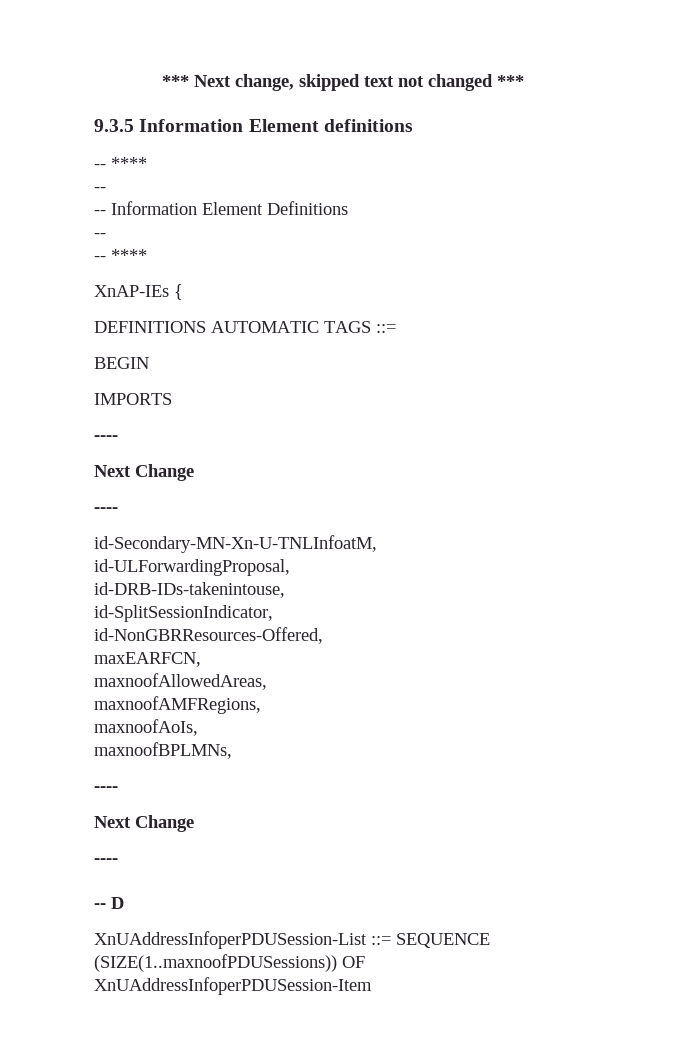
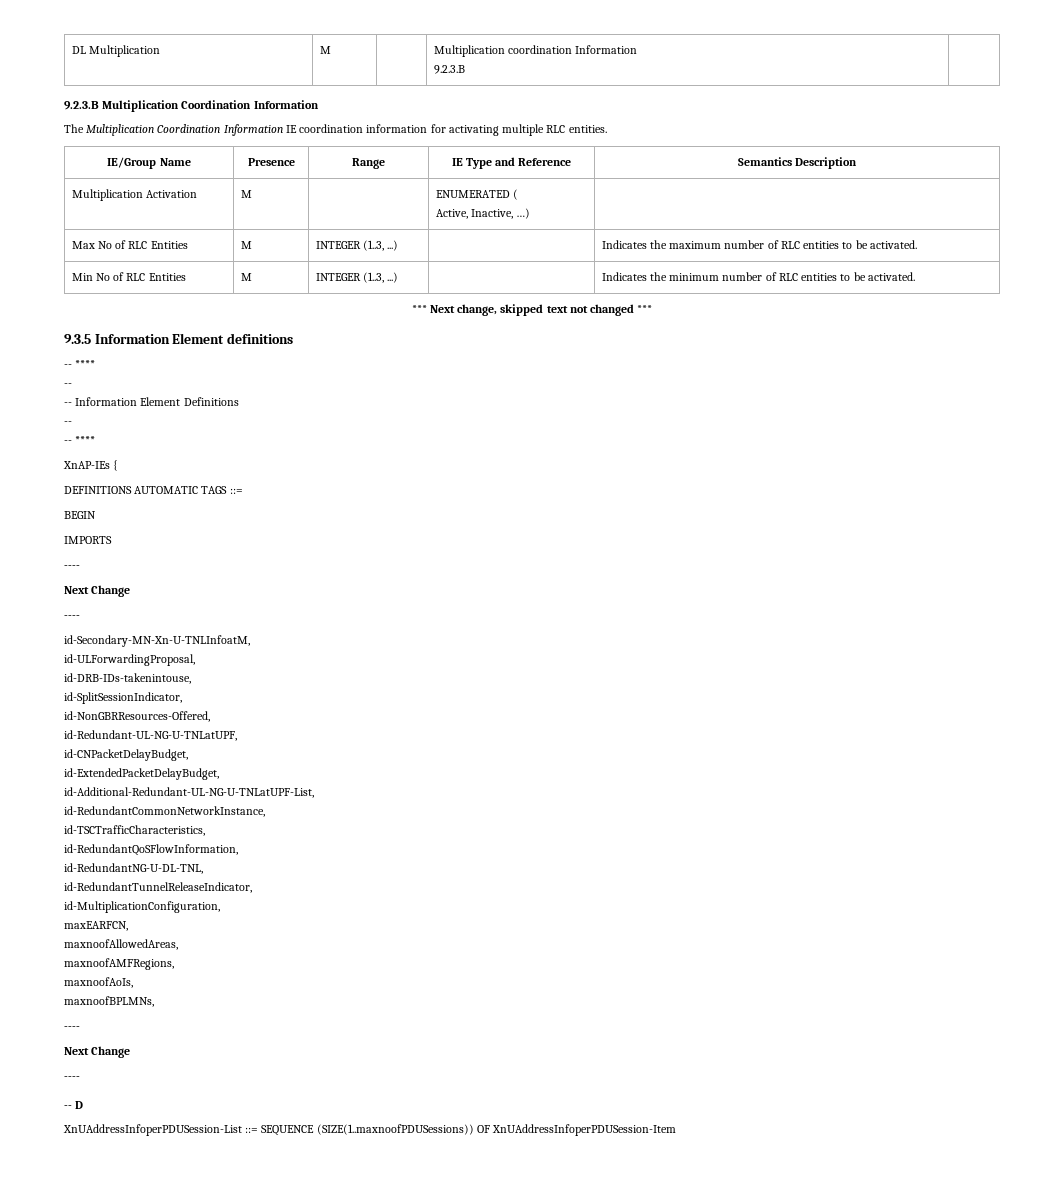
+ DL Multiplication | M | | Multiplication coordination Information
+ 9.2.3.B |
+ 9.2.3.B Multiplication Coordination Information
+ The Multiplication Coordination Information IE coordination information for activating multiple RLC entities.
+ IE/Group Name | Presence | Range | IE Type and Reference | Semantics Description
+ Multiplication Activation | M | | ENUMERATED (
+ Active, Inactive, …) |
+ Max No of RLC Entities | M | INTEGER (1..3, ...) | | Indicates the maximum number of RLC entities to be activated.
+ Min No of RLC Entities | M | INTEGER (1..3, ...) | | Indicates the minimum number of RLC entities to be activated.
+ id-Redundant-UL-NG-U-TNLatUPF,
+ id-CNPacketDelayBudget,
+ id-ExtendedPacketDelayBudget,
+ id-Additional-Redundant-UL-NG-U-TNLatUPF-List,
+ id-RedundantCommonNetworkInstance,
+ id-TSCTrafficCharacteristics,
+ id-RedundantQoSFlowInformation,
+ id-RedundantNG-U-DL-TNL,
+ id-RedundantTunnelReleaseIndicator,
+ id-MultiplicationConfiguration,

